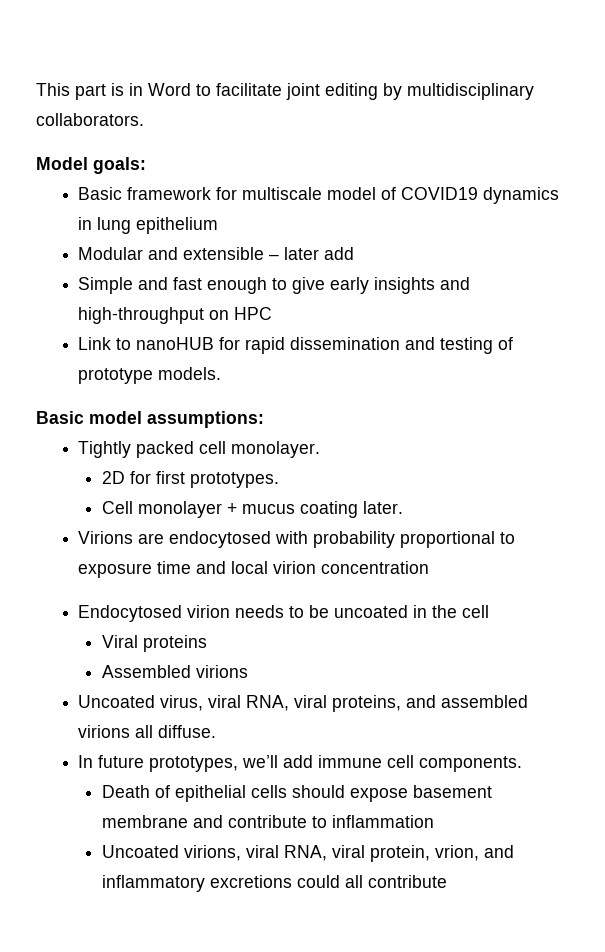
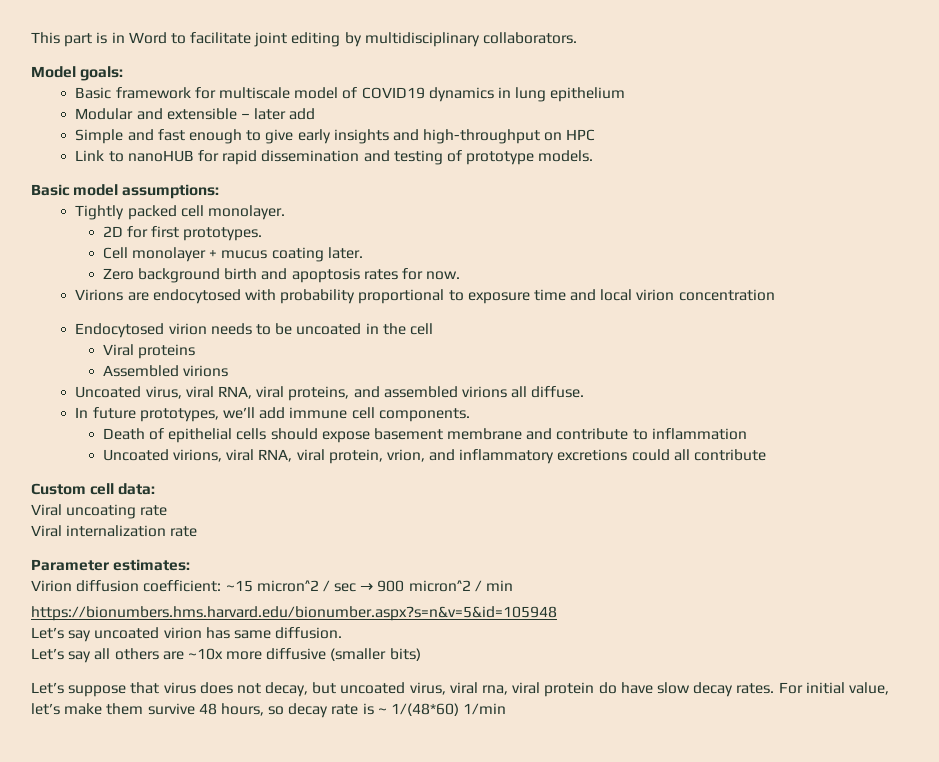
+ Zero background birth and apoptosis rates for now.
+ Custom cell data:
+ Viral uncoating rate
+ Viral internalization rate
+ Parameter estimates:
+ Virion diffusion coefficient: ~15 micron^2 / sec → 900 micron^2 / min
+ https://bionumbers.hms.harvard.edu/bionumber.aspx?s=n&v=5&id=105948
+ Let’s say uncoated virion has same diffusion.
+ Let’s say all others are ~10x more diffusive (smaller bits)
+ Let’s suppose that virus does not decay, but uncoated virus, viral rna, viral protein do have slow decay rates. For initial value, let’s make them survive 48 hours, so decay rate is ~ 1/(48*60) 1/min

